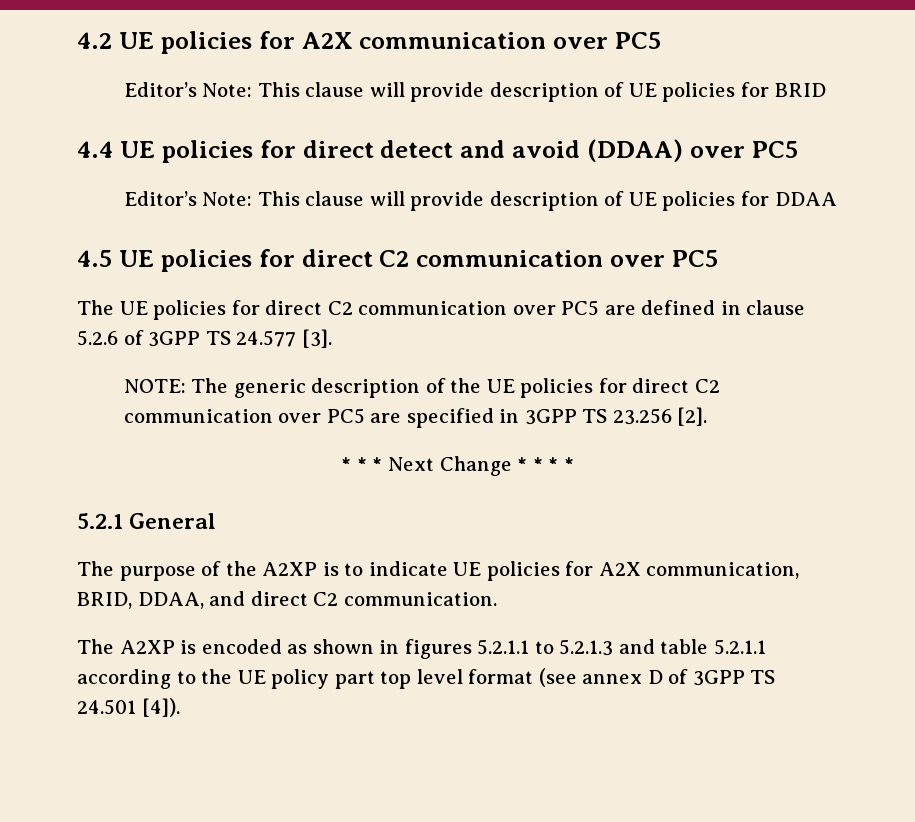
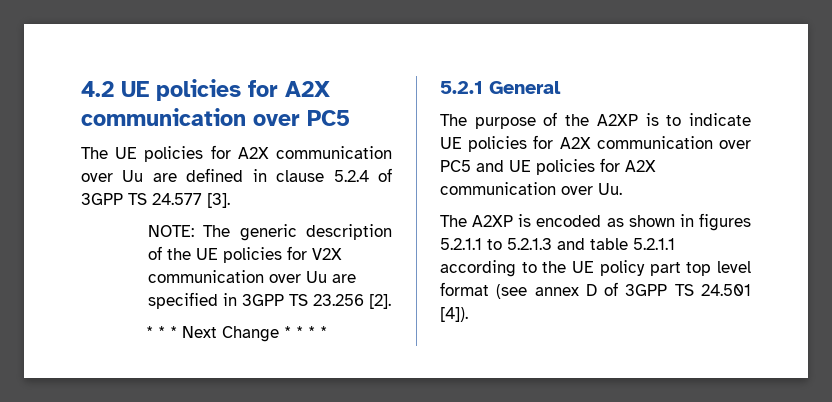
- Editor’s Note: This clause will provide description of UE policies for BRID
- 4.4 UE policies for direct detect and avoid (DDAA) over PC5
- Editor’s Note: This clause will provide description of UE policies for DDAA
- 4.5 UE policies for direct C2 communication over PC5
- The UE policies for direct C2 communication over PC5 are defined in clause 5.2.6 of 3GPP TS 24.577 [3].
+ The UE policies for A2X communication over Uu are defined in clause 5.2.4 of 3GPP TS 24.577 [3].
- NOTE: The generic description of the UE policies for direct C2 communication over PC5 are specified in 3GPP TS 23.256 [2].
+ NOTE: The generic description of the UE policies for V2X communication over Uu are specified in 3GPP TS 23.256 [2].
- The purpose of the A2XP is to indicate UE policies for A2X communication, BRID, DDAA, and direct C2 communication.
+ The purpose of the A2XP is to indicate UE policies for A2X communication over PC5 and UE policies for A2X communication over Uu.

